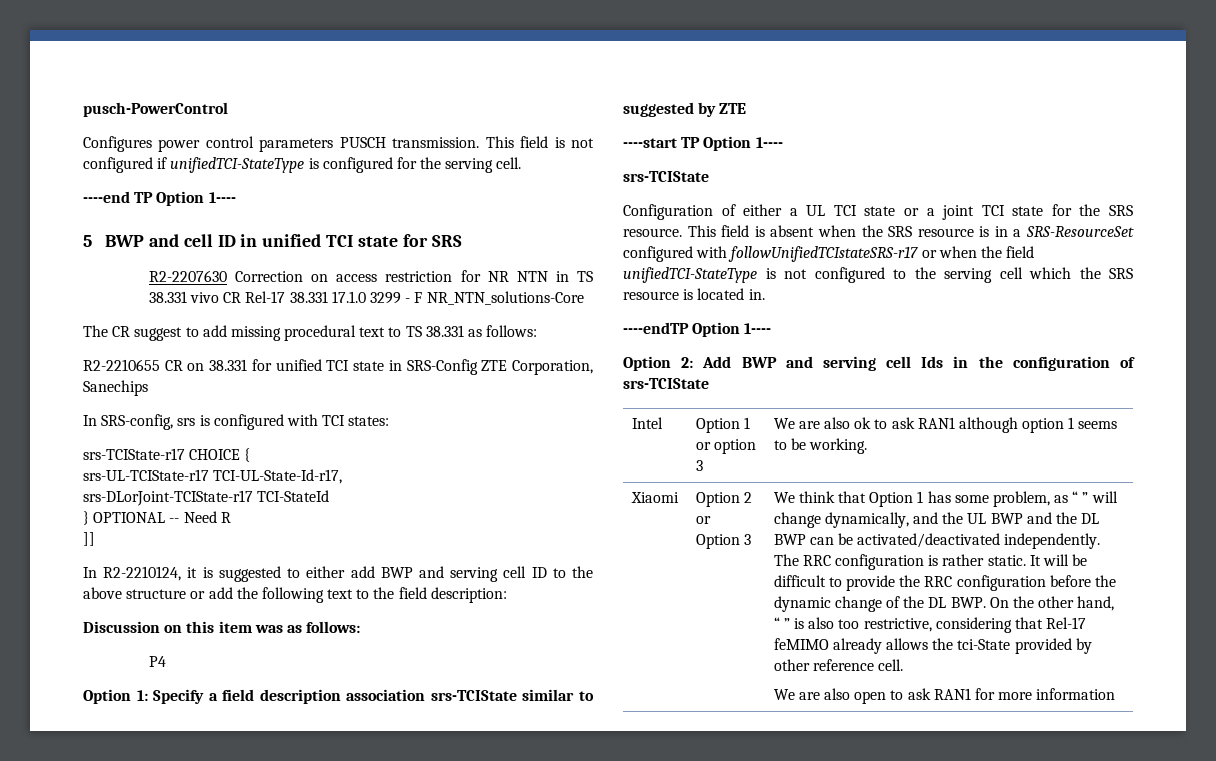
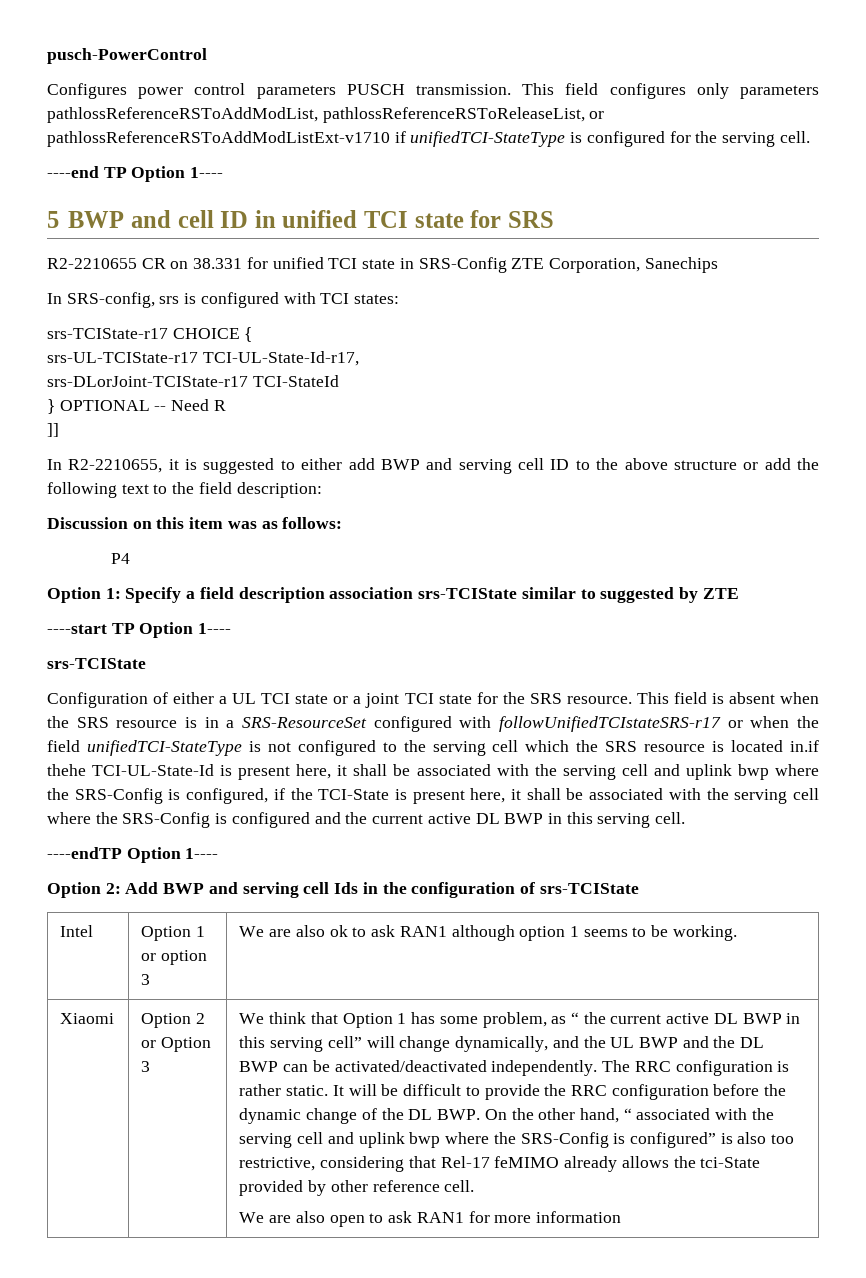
- This field is not configured if unifiedTCI-StateType is configured for the serving cell.
+ This field configures only parameters pathlossReferenceRSToAddModList, pathlossReferenceRSToReleaseList, or pathlossReferenceRSToAddModListExt-v1710 if unifiedTCI-StateType is configured for the serving cell.
- R2-2207630 Correction on access restriction for NR NTN in TS 38.331 vivo CR Rel-17 38.331 17.1.0 3299 - F NR_NTN_solutions-Core
- The CR suggest to add missing procedural text to TS 38.331 as follows:
- In R2-2210124, it is suggested to either add BWP and serving cell ID to the above structure or add the following text to the field description:
+ In R2-2210655, it is suggested to either add BWP and serving cell ID to the above structure or add the following text to the field description:
- This field is absent when the SRS resource is in a SRS-ResourceSet configured with followUnifiedTCIstateSRS-r17 or when the field unifiedTCI-StateType is not configured to the serving cell which the SRS resource is located in.
+ This field is absent when the SRS resource is in a SRS-ResourceSet configured with followUnifiedTCIstateSRS-r17 or when the field unifiedTCI-StateType is not configured to the serving cell which the SRS resource is located in.if thehe TCI-UL-State-Id is present here, it shall be associated with the serving cell and uplink bwp where the SRS-Config is configured, if the TCI-State is present here, it shall be associated with the serving cell where the SRS-Config is configured and the current active DL BWP in this serving cell.
- We think that Option 1 has some problem, as “ ” will change dynamically, and the UL BWP and the DL BWP can be activated/deactivated independently.
+ We think that Option 1 has some problem, as “ the current active DL BWP in this serving cell” will change dynamically, and the UL BWP and the DL BWP can be activated/deactivated independently.
- It will be difficult to provide the RRC configuration before the dynamic change of the DL BWP. On the other hand, “ ” is also too restrictive, considering that Rel-17 feMIMO already allows the tci-State provided by other reference cell.
+ It will be difficult to provide the RRC configuration before the dynamic change of the DL BWP. On the other hand, “ associated with the serving cell and uplink bwp where the SRS-Config is configured” is also too restrictive, considering that Rel-17 feMIMO already allows the tci-State provided by other reference cell.

